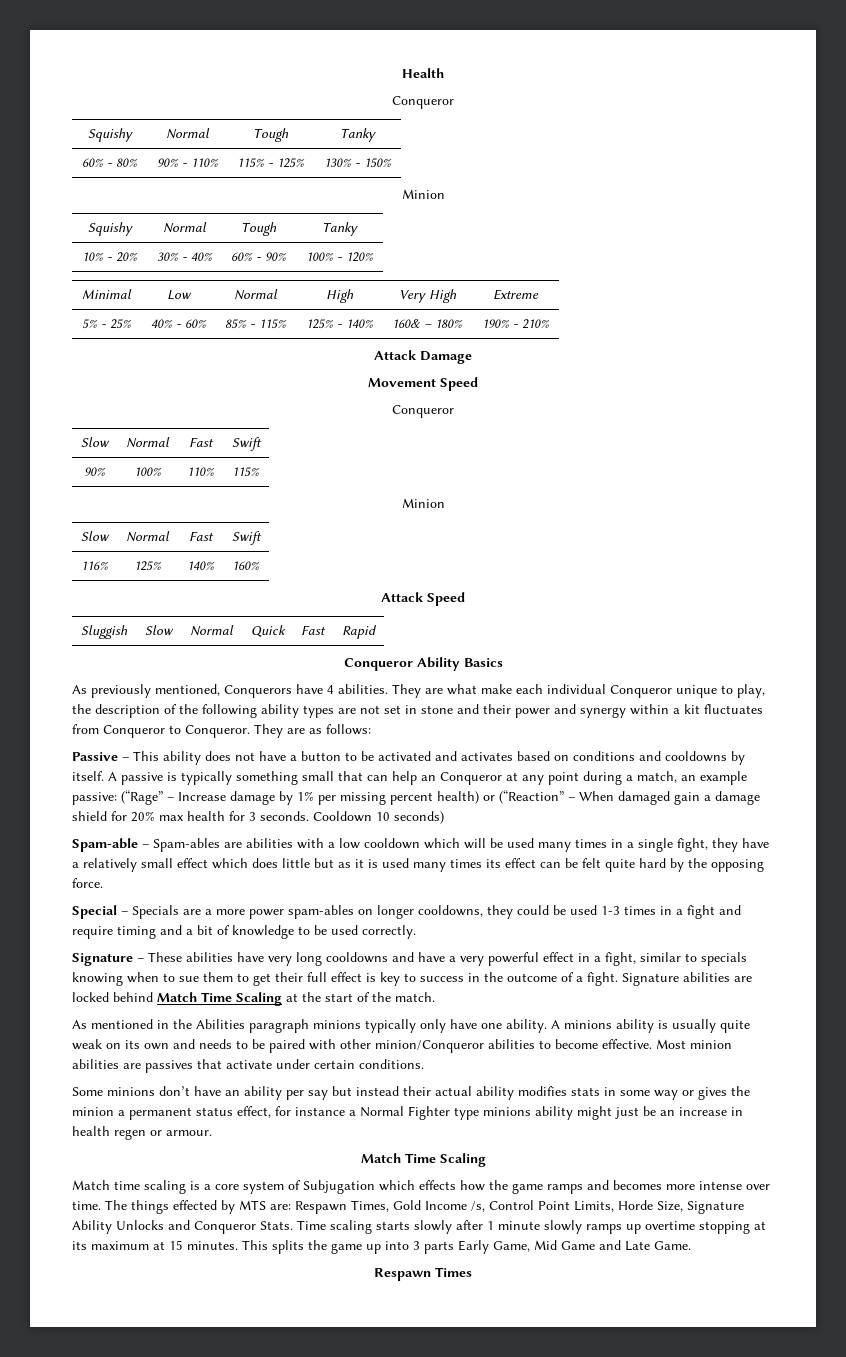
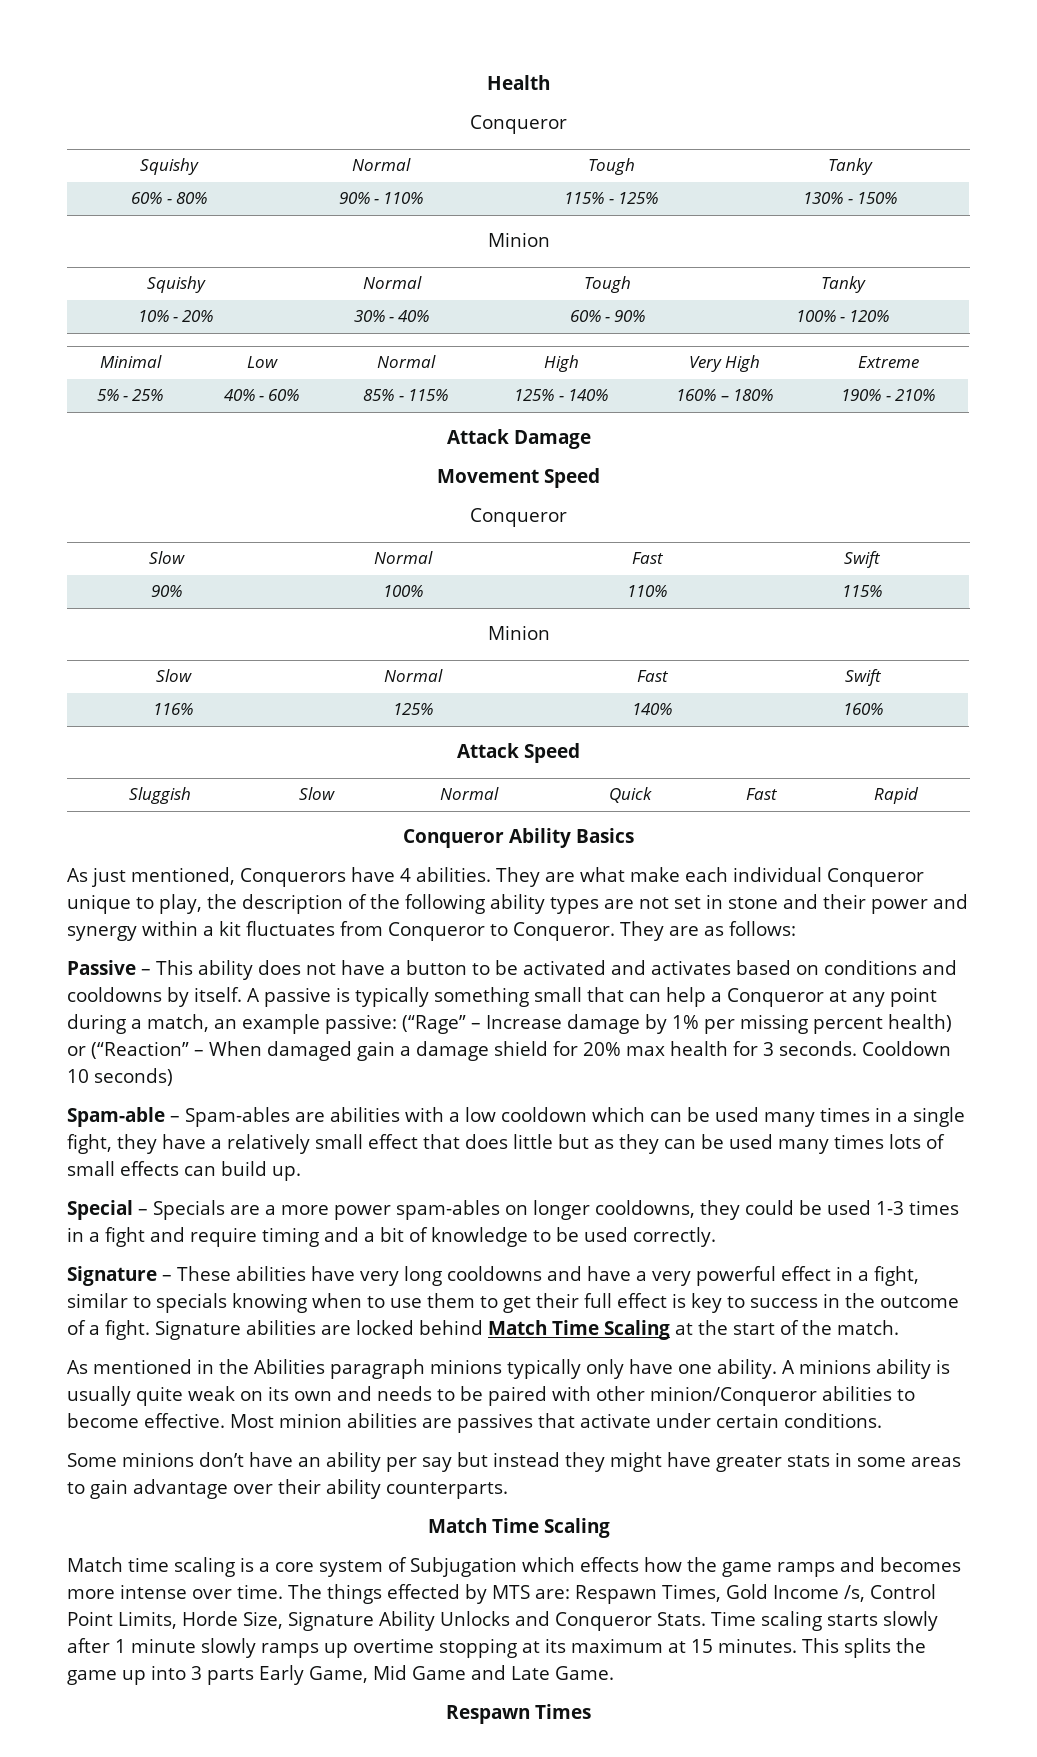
- 5% - 25% | 40% - 60% | 85% - 115% | 125% - 140% | 160& – 180% | 190% - 210%
+ 5% - 25% | 40% - 60% | 85% - 115% | 125% - 140% | 160% – 180% | 190% - 210%
- As previously mentioned, Conquerors have 4 abilities.
+ As just mentioned, Conquerors have 4 abilities.
- A passive is typically something small that can help an Conqueror at any point during a match, an example passive: (“Rage” – Increase damage by 1% per missing percent health) or (“Reaction” – When damaged gain a damage shield for 20% max health for 3 seconds.
+ A passive is typically something small that can help a Conqueror at any point during a match, an example passive: (“Rage” – Increase damage by 1% per missing percent health) or (“Reaction” – When damaged gain a damage shield for 20% max health for 3 seconds.
- Spam-able – Spam-ables are abilities with a low cooldown which will be used many times in a single fight, they have a relatively small effect which does little but as it is used many times its effect can be felt quite hard by the opposing force.
+ Spam-able – Spam-ables are abilities with a low cooldown which can be used many times in a single fight, they have a relatively small effect that does little but as they can be used many times lots of small effects can build up.
- Signature – These abilities have very long cooldowns and have a very powerful effect in a fight, similar to specials knowing when to sue them to get their full effect is key to success in the outcome of a fight.
+ Signature – These abilities have very long cooldowns and have a very powerful effect in a fight, similar to specials knowing when to use them to get their full effect is key to success in the outcome of a fight.
- Some minions don’t have an ability per say but instead their actual ability modifies stats in some way or gives the minion a permanent status effect, for instance a Normal Fighter type minions ability might just be an increase in health regen or armour.
+ Some minions don’t have an ability per say but instead they might have greater stats in some areas to gain advantage over their ability counterparts.

